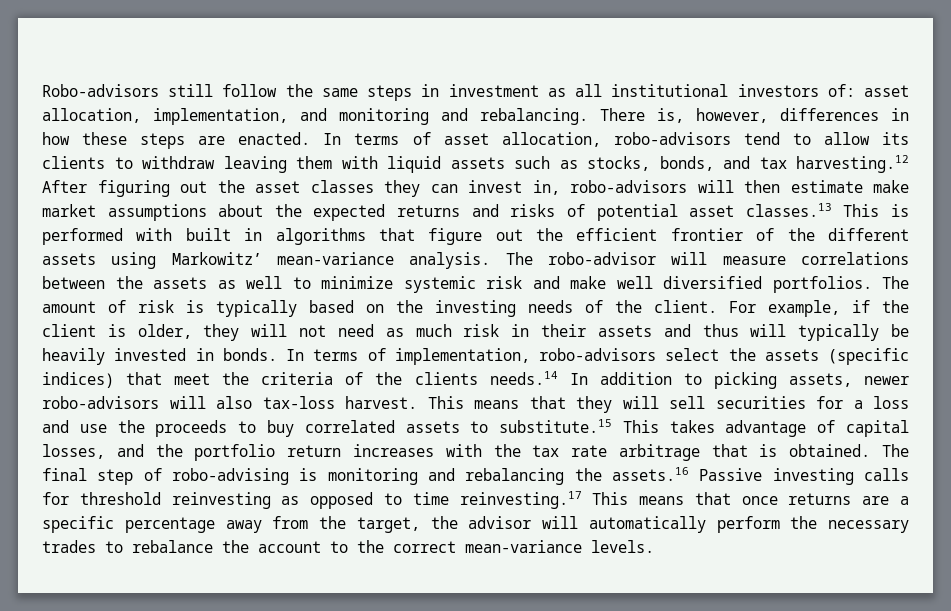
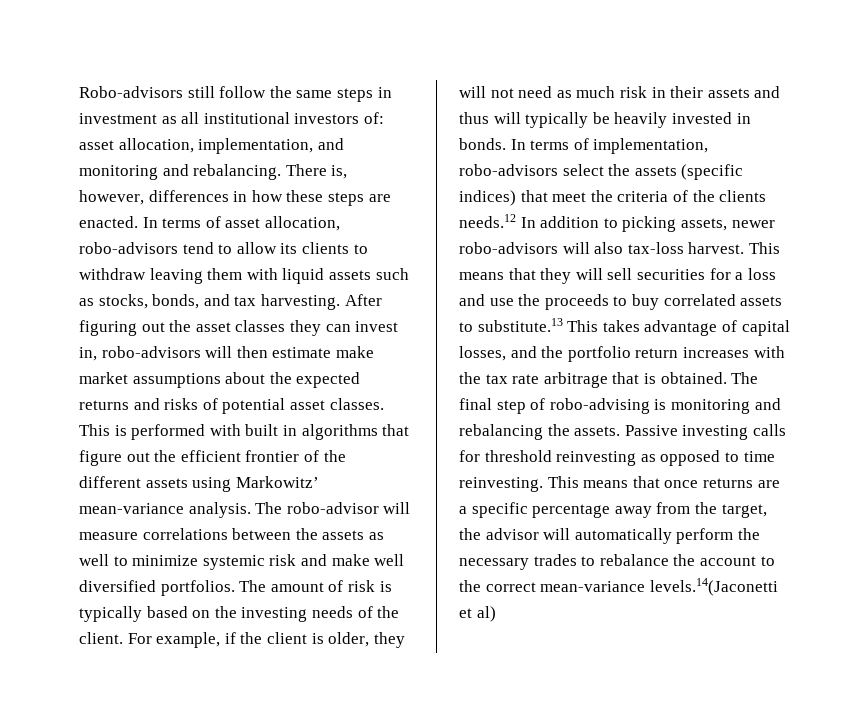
- In terms of asset allocation, robo-advisors tend to allow its clients to withdraw leaving them with liquid assets such as stocks, bonds, and tax harvesting.12 After figuring out the asset classes they can invest in, robo-advisors will then estimate make market assumptions about the expected returns and risks of potential asset classes.13 This is performed with built in algorithms that figure out the efficient frontier of the different assets using Markowitz’ mean-variance analysis.
+ In terms of asset allocation, robo-advisors tend to allow its clients to withdraw leaving them with liquid assets such as stocks, bonds, and tax harvesting. After figuring out the asset classes they can invest in, robo-advisors will then estimate make market assumptions about the expected returns and risks of potential asset classes. This is performed with built in algorithms that figure out the efficient frontier of the different assets using Markowitz’ mean-variance analysis.
- In terms of implementation, robo-advisors select the assets (specific indices) that meet the criteria of the clients needs.14 In addition to picking assets, newer robo-advisors will also tax-loss harvest.
+ In terms of implementation, robo-advisors select the assets (specific indices) that meet the criteria of the clients needs.12 In addition to picking assets, newer robo-advisors will also tax-loss harvest.
- This means that they will sell securities for a loss and use the proceeds to buy correlated assets to substitute.15 This takes advantage of capital losses, and the portfolio return increases with the tax rate arbitrage that is obtained.
+ This means that they will sell securities for a loss and use the proceeds to buy correlated assets to substitute.13 This takes advantage of capital losses, and the portfolio return increases with the tax rate arbitrage that is obtained.
- The final step of robo-advising is monitoring and rebalancing the assets.16 Passive investing calls for threshold reinvesting as opposed to time reinvesting.17 This means that once returns are a specific percentage away from the target, the advisor will automatically perform the necessary trades to rebalance the account to the correct mean-variance levels.
+ The final step of robo-advising is monitoring and rebalancing the assets. Passive investing calls for threshold reinvesting as opposed to time reinvesting. This means that once returns are a specific percentage away from the target, the advisor will automatically perform the necessary trades to rebalance the account to the correct mean-variance levels.14(Jaconetti et al)

